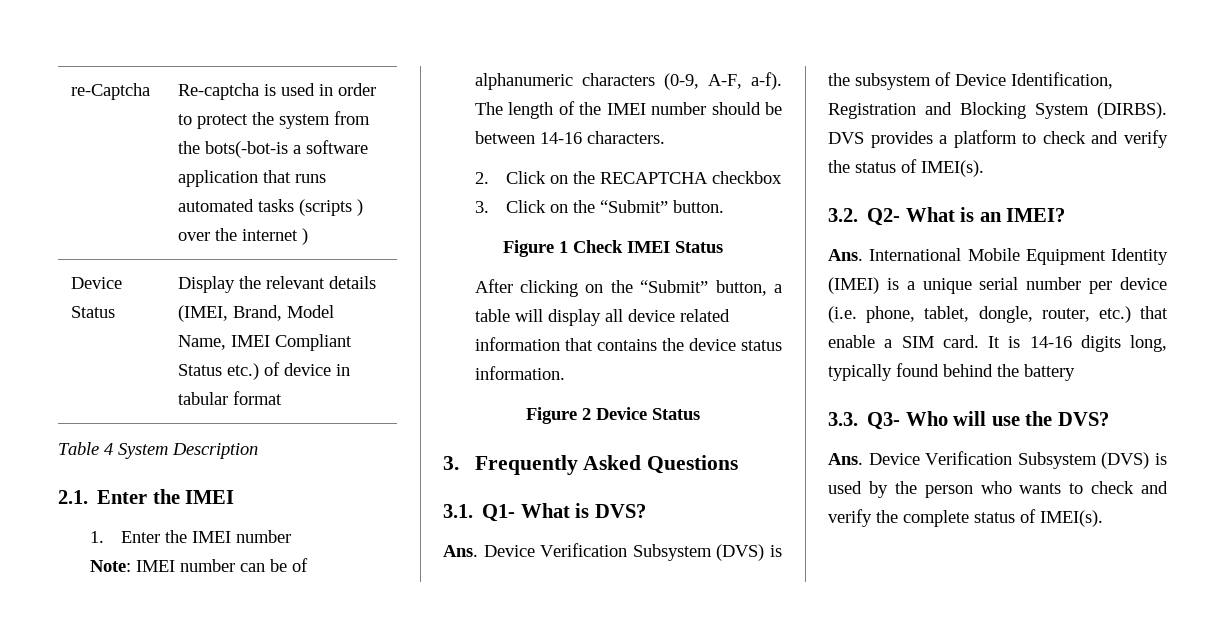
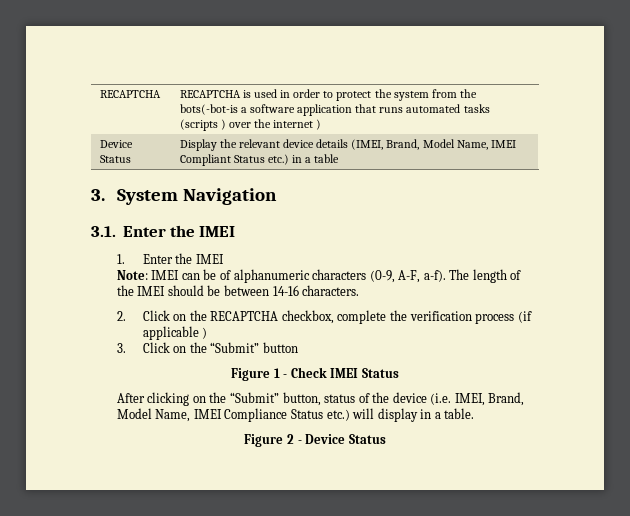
- re-Captcha | Re-captcha is used in order to protect the system from the bots(-bot-is a software application that runs automated tasks (scripts ) over the internet )
+ RECAPTCHA | RECAPTCHA is used in order to protect the system from the bots(-bot-is a software application that runs automated tasks (scripts ) over the internet )
- Device Status | Display the relevant details (IMEI, Brand, Model Name, IMEI Compliant Status etc.) of device in tabular format
- Table 4 System Description
- 2.1. Enter the IMEI
+ Device Status | Display the relevant device details (IMEI, Brand, Model Name, IMEI Compliant Status etc.) in a table
+ 3. System Navigation
+ 3.1. Enter the IMEI
- 1. Enter the IMEI number
+ 1. Enter the IMEI
- Note: IMEI number can be of alphanumeric characters (0-9, A-F, a-f).
+ Note: IMEI can be of alphanumeric characters (0-9, A-F, a-f).
- The length of the IMEI number should be between 14-16 characters.
+ The length of the IMEI should be between 14-16 characters.
- 2. Click on the RECAPTCHA checkbox
+ 2. Click on the RECAPTCHA checkbox, complete the verification process (if applicable )
- 3. Click on the “Submit” button.
+ 3. Click on the “Submit” button
- Figure 1 Check IMEI Status
+ Figure 1 - Check IMEI Status
- After clicking on the “Submit” button, a table will display all device related information that contains the device status information.
+ After clicking on the “Submit” button, status of the device (i.e. IMEI, Brand, Model Name, IMEI Compliance Status etc.) will display in a table.
- Figure 2 Device Status
- 3. Frequently Asked Questions
- 3.1. Q1- What is DVS?
- Ans. Device Verification Subsystem (DVS) is the subsystem of Device Identification, Registration and Blocking System (DIRBS). DVS provides a platform to check and verify the status of IMEI(s).
- 3.2. Q2- What is an IMEI?
- Ans. International Mobile Equipment Identity (IMEI) is a unique serial number per device (i.e. phone, tablet, dongle, router, etc.) that enable a SIM card. It is 14-16 digits long, typically found behind the battery
- 3.3. Q3- Who will use the DVS?
- Ans. Device Verification Subsystem (DVS) is used by the person who wants to check and verify the complete status of IMEI(s).
+ Figure 2 - Device Status

